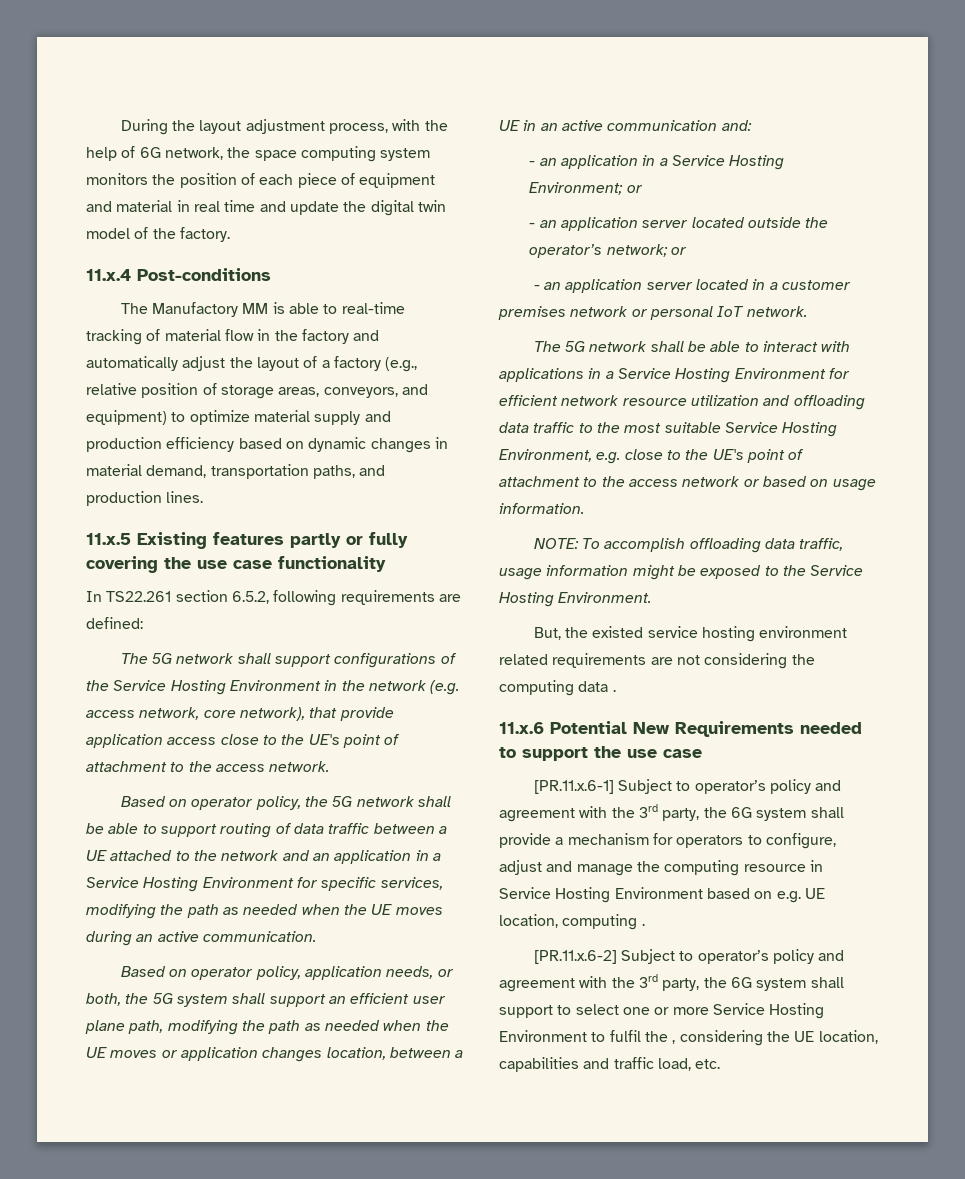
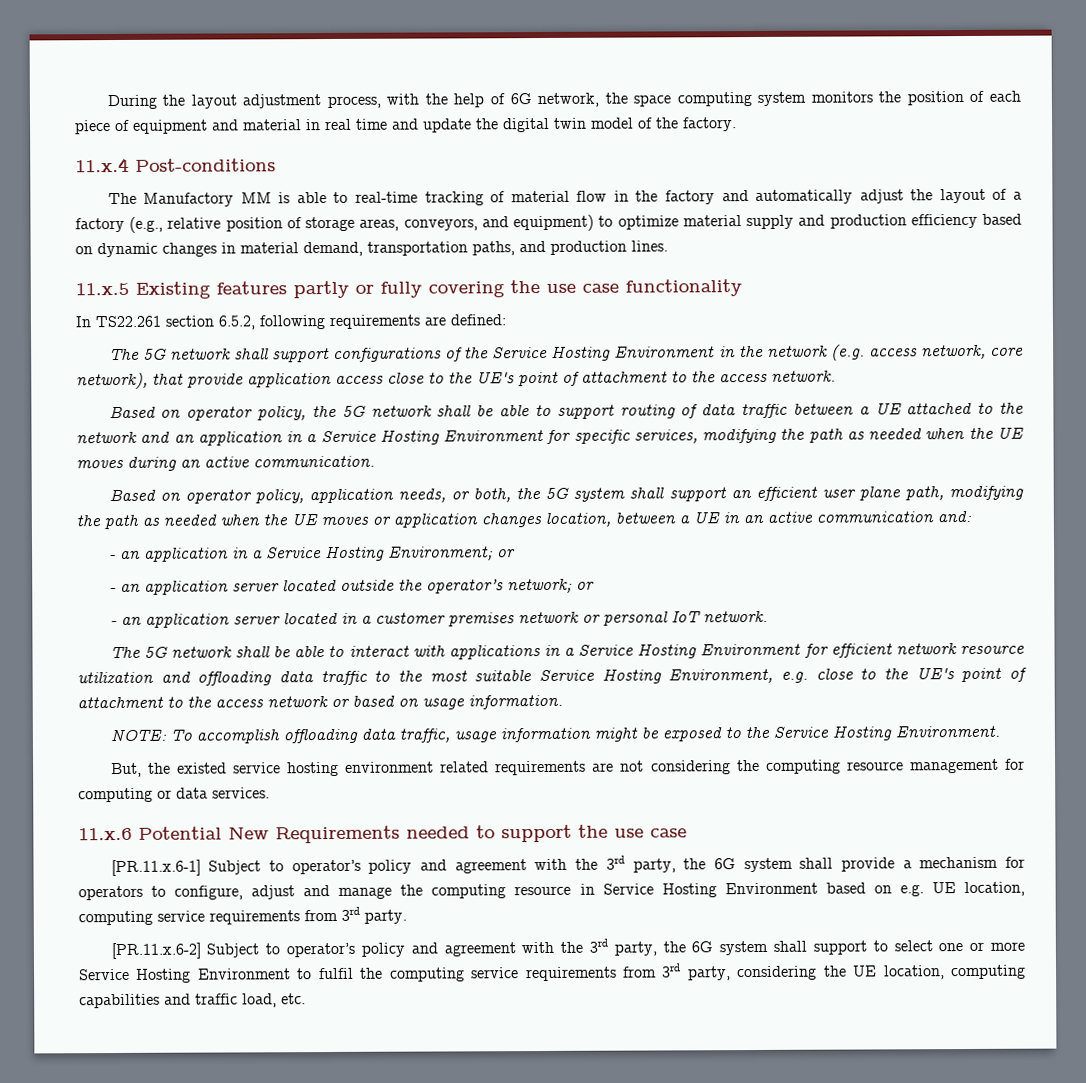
- But, the existed service hosting environment related requirements are not considering the computing data .
+ But, the existed service hosting environment related requirements are not considering the computing resource management for computing or data services.
- [PR.11.x.6-1] Subject to operator’s policy and agreement with the 3rd party, the 6G system shall provide a mechanism for operators to configure, adjust and manage the computing resource in Service Hosting Environment based on e.g. UE location, computing .
+ [PR.11.x.6-1] Subject to operator’s policy and agreement with the 3rd party, the 6G system shall provide a mechanism for operators to configure, adjust and manage the computing resource in Service Hosting Environment based on e.g. UE location, computing service requirements from 3rd party.
- [PR.11.x.6-2] Subject to operator’s policy and agreement with the 3rd party, the 6G system shall support to select one or more Service Hosting Environment to fulfil the , considering the UE location, capabilities and traffic load, etc.
+ [PR.11.x.6-2] Subject to operator’s policy and agreement with the 3rd party, the 6G system shall support to select one or more Service Hosting Environment to fulfil the computing service requirements from 3rd party, considering the UE location, computing capabilities and traffic load, etc.

